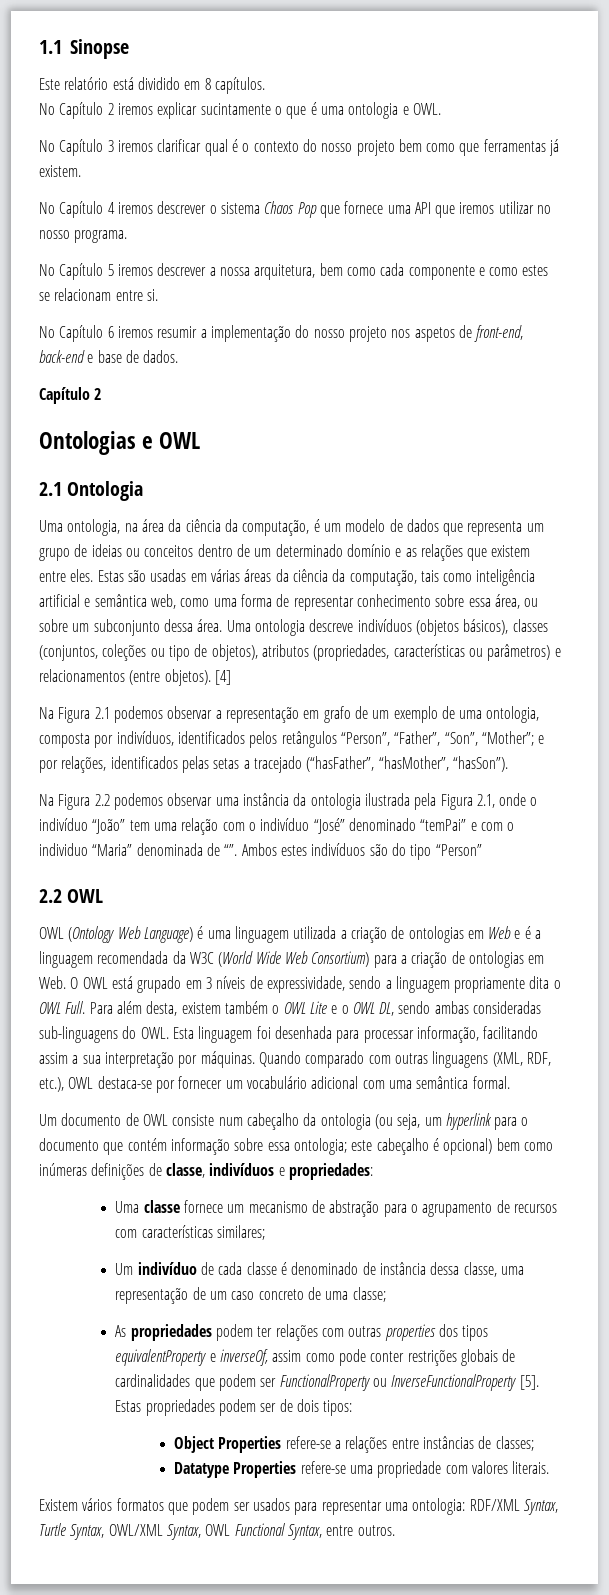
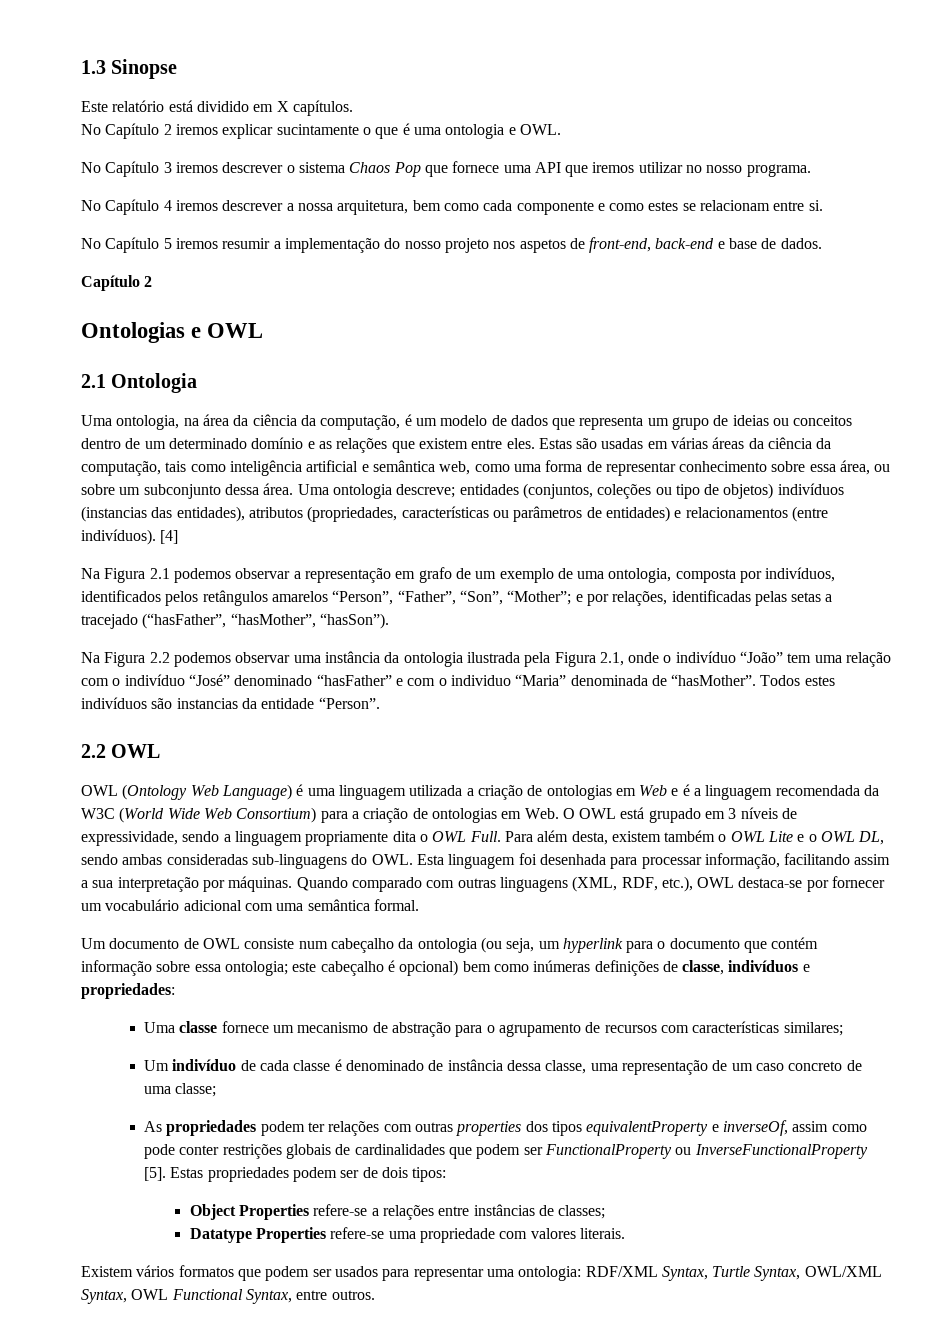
- 1.1 Sinopse
+ 1.3 Sinopse
- Este relatório está dividido em 8 capítulos.
+ Este relatório está dividido em X capítulos.
- No Capítulo 3 iremos clarificar qual é o contexto do nosso projeto bem como que ferramentas já existem.
- No Capítulo 4 iremos descrever o sistema Chaos Pop que fornece uma API que iremos utilizar no nosso programa.
+ No Capítulo 3 iremos descrever o sistema Chaos Pop que fornece uma API que iremos utilizar no nosso programa.
- No Capítulo 5 iremos descrever a nossa arquitetura, bem como cada componente e como estes se relacionam entre si.
+ No Capítulo 4 iremos descrever a nossa arquitetura, bem como cada componente e como estes se relacionam entre si.
- No Capítulo 6 iremos resumir a implementação do nosso projeto nos aspetos de front-end, back-end e base de dados.
+ No Capítulo 5 iremos resumir a implementação do nosso projeto nos aspetos de front-end, back-end e base de dados.
- Uma ontologia descreve indivíduos (objetos básicos), classes (conjuntos, coleções ou tipo de objetos), atributos (propriedades, características ou parâmetros) e relacionamentos (entre objetos).
+ Uma ontologia descreve; entidades (conjuntos, coleções ou tipo de objetos) indivíduos (instancias das entidades), atributos (propriedades, características ou parâmetros de entidades) e relacionamentos (entre indivíduos).
- Na Figura 2.1 podemos observar a representação em grafo de um exemplo de uma ontologia, composta por indivíduos, identificados pelos retângulos “Person”, “Father”, “Son”, “Mother”; e por relações, identificados pelas setas a tracejado (“hasFather”, “hasMother”, “hasSon”).
+ Na Figura 2.1 podemos observar a representação em grafo de um exemplo de uma ontologia, composta por indivíduos, identificados pelos retângulos amarelos “Person”, “Father”, “Son”, “Mother”; e por relações, identificadas pelas setas a tracejado (“hasFather”, “hasMother”, “hasSon”).
- Na Figura 2.2 podemos observar uma instância da ontologia ilustrada pela Figura 2.1, onde o indivíduo “João” tem uma relação com o indivíduo “José” denominado “temPai” e com o individuo “Maria” denominada de “”. Ambos estes indivíduos são do tipo “Person”
+ Na Figura 2.2 podemos observar uma instância da ontologia ilustrada pela Figura 2.1, onde o indivíduo “João” tem uma relação com o indivíduo “José” denominado “hasFather” e com o individuo “Maria” denominada de “hasMother”. Todos estes indivíduos são instancias da entidade “Person”.

